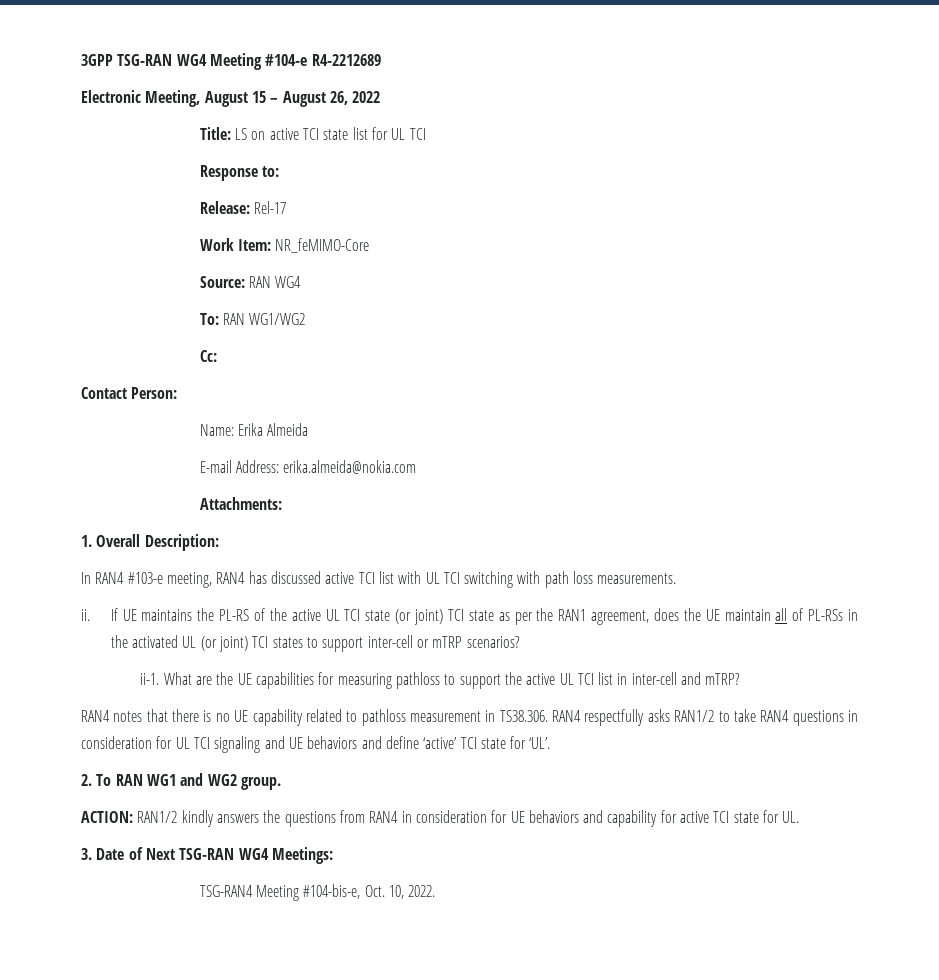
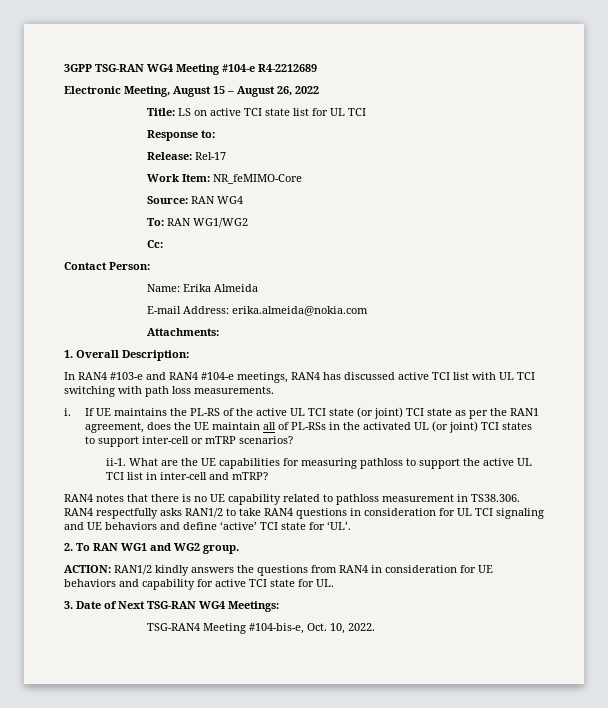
- In RAN4 #103-e meeting, RAN4 has discussed active TCI list with UL TCI switching with path loss measurements.
+ In RAN4 #103-e and RAN4 #104-e meetings, RAN4 has discussed active TCI list with UL TCI switching with path loss measurements.
- ii.
+ i.

